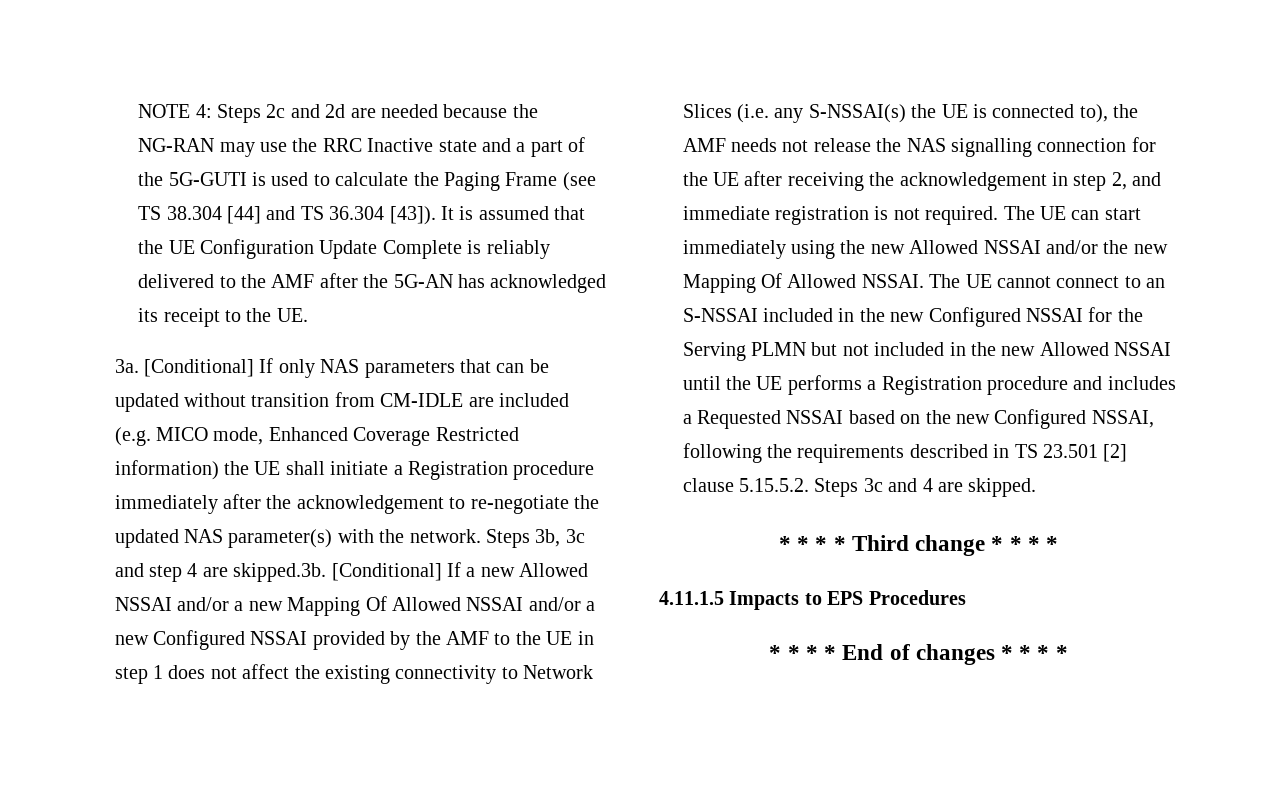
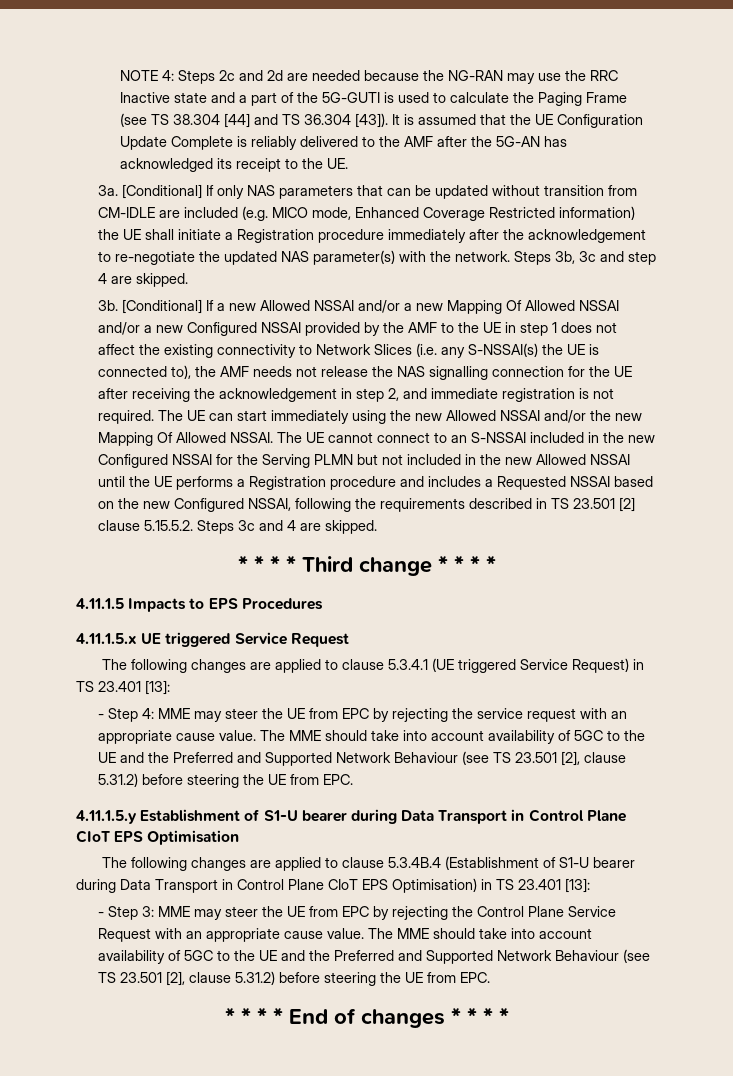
- Steps 3b, 3c and step 4 are skipped.3b. [Conditional] If a new Allowed NSSAI and/or a new Mapping Of Allowed NSSAI and/or a new Configured NSSAI provided by the AMF to the UE in step 1 does not affect the existing connectivity to Network Slices (i.e. any S-NSSAI(s) the UE is connected to), the AMF needs not release the NAS signalling connection for the UE after receiving the acknowledgement in step 2, and immediate registration is not required.
+ Steps 3b, 3c and step 4 are skipped.
+ 3b. [Conditional] If a new Allowed NSSAI and/or a new Mapping Of Allowed NSSAI and/or a new Configured NSSAI provided by the AMF to the UE in step 1 does not affect the existing connectivity to Network Slices (i.e. any S-NSSAI(s) the UE is connected to), the AMF needs not release the NAS signalling connection for the UE after receiving the acknowledgement in step 2, and immediate registration is not required.
+ 4.11.1.5.x UE triggered Service Request
+ The following changes are applied to clause 5.3.4.1 (UE triggered Service Request) in TS 23.401 [13]:
+ - Step 4: MME may steer the UE from EPC by rejecting the service request with an appropriate cause value. The MME should take into account availability of 5GC to the UE and the Preferred and Supported Network Behaviour (see TS 23.501 [2], clause 5.31.2) before steering the UE from EPC.
+ 4.11.1.5.y Establishment of S1-U bearer during Data Transport in Control Plane CIoT EPS Optimisation
+ The following changes are applied to clause 5.3.4B.4 (Establishment of S1-U bearer during Data Transport in Control Plane CIoT EPS Optimisation) in TS 23.401 [13]:
+ - Step 3: MME may steer the UE from EPC by rejecting the Control Plane Service Request with an appropriate cause value. The MME should take into account availability of 5GC to the UE and the Preferred and Supported Network Behaviour (see TS 23.501 [2], clause 5.31.2) before steering the UE from EPC.

